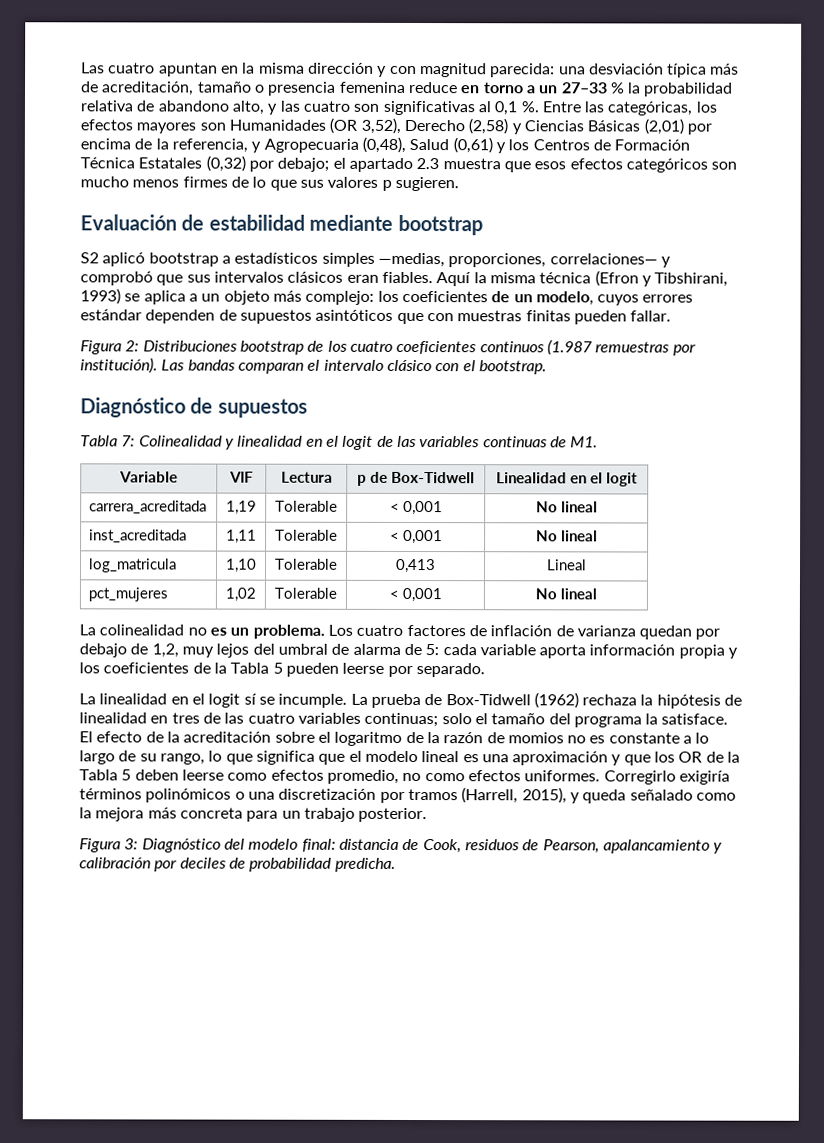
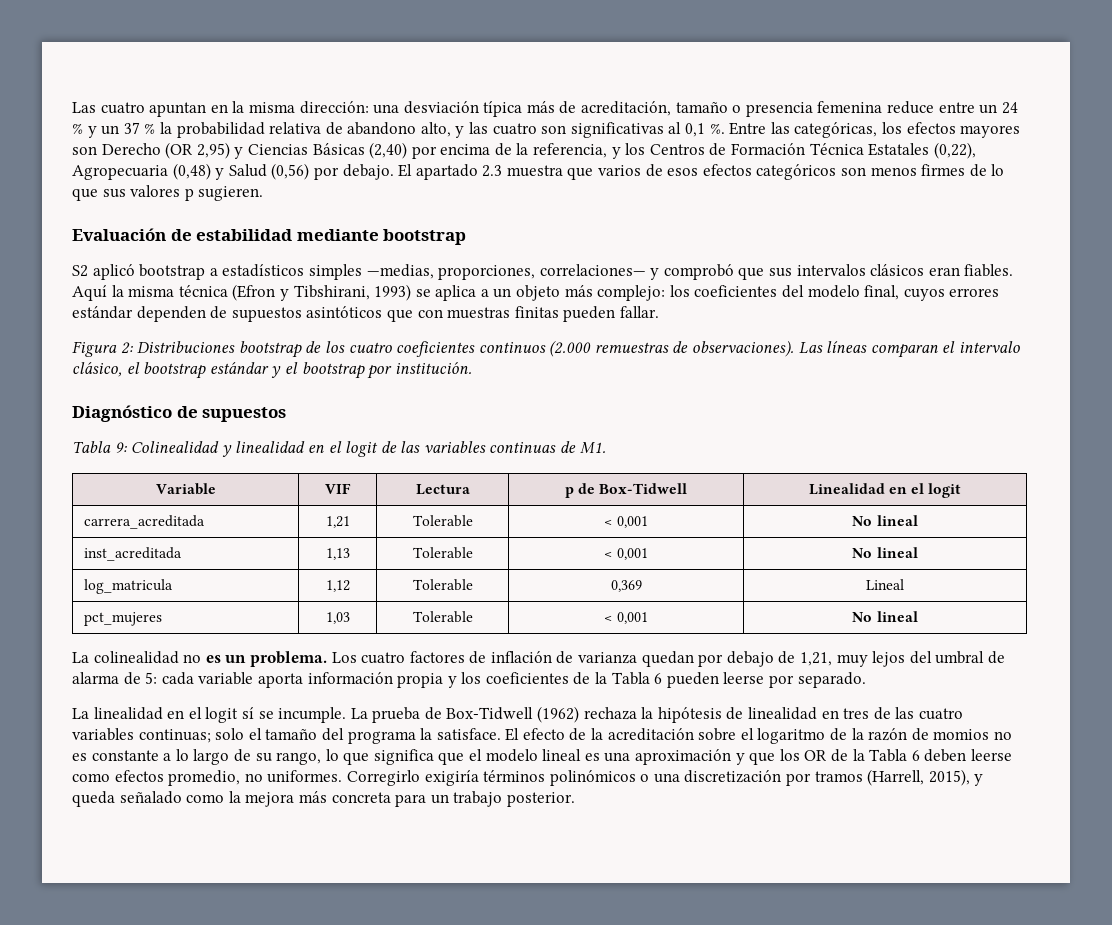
- Las cuatro apuntan en la misma dirección y con magnitud parecida: una desviación típica más de acreditación, tamaño o presencia femenina reduce en torno a un 27–33 % la probabilidad relativa de abandono alto, y las cuatro son significativas al 0,1 %.
+ Las cuatro apuntan en la misma dirección: una desviación típica más de acreditación, tamaño o presencia femenina reduce entre un 24 % y un 37 % la probabilidad relativa de abandono alto, y las cuatro son significativas al 0,1 %.
- Entre las categóricas, los efectos mayores son Humanidades (OR 3,52), Derecho (2,58) y Ciencias Básicas (2,01) por encima de la referencia, y Agropecuaria (0,48), Salud (0,61) y los Centros de Formación Técnica Estatales (0,32) por debajo; el apartado 2.3 muestra que esos efectos categóricos son mucho menos firmes de lo que sus valores p sugieren.
+ Entre las categóricas, los efectos mayores son Derecho (OR 2,95) y Ciencias Básicas (2,40) por encima de la referencia, y los Centros de Formación Técnica Estatales (0,22), Agropecuaria (0,48) y Salud (0,56) por debajo. El apartado 2.3 muestra que varios de esos efectos categóricos son menos firmes de lo que sus valores p sugieren.
- Aquí la misma técnica (Efron y Tibshirani, 1993) se aplica a un objeto más complejo: los coeficientes de un modelo, cuyos errores estándar dependen de supuestos asintóticos que con muestras finitas pueden fallar.
+ Aquí la misma técnica (Efron y Tibshirani, 1993) se aplica a un objeto más complejo: los coeficientes del modelo final, cuyos errores estándar dependen de supuestos asintóticos que con muestras finitas pueden fallar.
- Figura 2: Distribuciones bootstrap de los cuatro coeficientes continuos (1.987 remuestras por institución). Las bandas comparan el intervalo clásico con el bootstrap.
+ Figura 2: Distribuciones bootstrap de los cuatro coeficientes continuos (2.000 remuestras de observaciones). Las líneas comparan el intervalo clásico, el bootstrap estándar y el bootstrap por institución.
- Tabla 7: Colinealidad y linealidad en el logit de las variables continuas de M1.
+ Tabla 9: Colinealidad y linealidad en el logit de las variables continuas de M1.
- carrera_acreditada | 1,19 | Tolerable | < 0,001 | No lineal
+ carrera_acreditada | 1,21 | Tolerable | < 0,001 | No lineal
- inst_acreditada | 1,11 | Tolerable | < 0,001 | No lineal
+ inst_acreditada | 1,13 | Tolerable | < 0,001 | No lineal
- log_matricula | 1,10 | Tolerable | 0,413 | Lineal
+ log_matricula | 1,12 | Tolerable | 0,369 | Lineal
- pct_mujeres | 1,02 | Tolerable | < 0,001 | No lineal
+ pct_mujeres | 1,03 | Tolerable | < 0,001 | No lineal
- Los cuatro factores de inflación de varianza quedan por debajo de 1,2, muy lejos del umbral de alarma de 5: cada variable aporta información propia y los coeficientes de la Tabla 5 pueden leerse por separado.
+ Los cuatro factores de inflación de varianza quedan por debajo de 1,21, muy lejos del umbral de alarma de 5: cada variable aporta información propia y los coeficientes de la Tabla 6 pueden leerse por separado.
- El efecto de la acreditación sobre el logaritmo de la razón de momios no es constante a lo largo de su rango, lo que significa que el modelo lineal es una aproximación y que los OR de la Tabla 5 deben leerse como efectos promedio, no como efectos uniformes.
+ El efecto de la acreditación sobre el logaritmo de la razón de momios no es constante a lo largo de su rango, lo que significa que el modelo lineal es una aproximación y que los OR de la Tabla 6 deben leerse como efectos promedio, no uniformes.
- Figura 3: Diagnóstico del modelo final: distancia de Cook, residuos de Pearson, apalancamiento y calibración por deciles de probabilidad predicha.

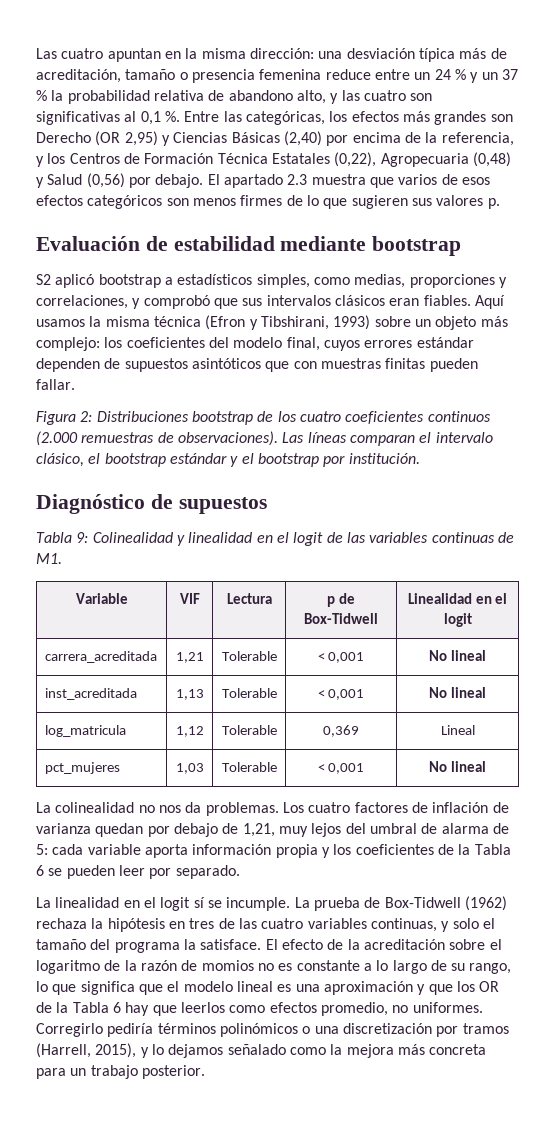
- Entre las categóricas, los efectos mayores son Derecho (OR 2,95) y Ciencias Básicas (2,40) por encima de la referencia, y los Centros de Formación Técnica Estatales (0,22), Agropecuaria (0,48) y Salud (0,56) por debajo.
+ Entre las categóricas, los efectos más grandes son Derecho (OR 2,95) y Ciencias Básicas (2,40) por encima de la referencia, y los Centros de Formación Técnica Estatales (0,22), Agropecuaria (0,48) y Salud (0,56) por debajo.
- El apartado 2.3 muestra que varios de esos efectos categóricos son menos firmes de lo que sus valores p sugieren.
+ El apartado 2.3 muestra que varios de esos efectos categóricos son menos firmes de lo que sugieren sus valores p.
- S2 aplicó bootstrap a estadísticos simples —medias, proporciones, correlaciones— y comprobó que sus intervalos clásicos eran fiables.
+ S2 aplicó bootstrap a estadísticos simples, como medias, proporciones y correlaciones, y comprobó que sus intervalos clásicos eran fiables.
- Aquí la misma técnica (Efron y Tibshirani, 1993) se aplica a un objeto más complejo: los coeficientes del modelo final, cuyos errores estándar dependen de supuestos asintóticos que con muestras finitas pueden fallar.
+ Aquí usamos la misma técnica (Efron y Tibshirani, 1993) sobre un objeto más complejo: los coeficientes del modelo final, cuyos errores estándar dependen de supuestos asintóticos que con muestras finitas pueden fallar.
- La colinealidad no es un problema.
+ La colinealidad no nos da problemas.
- Los cuatro factores de inflación de varianza quedan por debajo de 1,21, muy lejos del umbral de alarma de 5: cada variable aporta información propia y los coeficientes de la Tabla 6 pueden leerse por separado.
+ Los cuatro factores de inflación de varianza quedan por debajo de 1,21, muy lejos del umbral de alarma de 5: cada variable aporta información propia y los coeficientes de la Tabla 6 se pueden leer por separado.
- La prueba de Box-Tidwell (1962) rechaza la hipótesis de linealidad en tres de las cuatro variables continuas; solo el tamaño del programa la satisface.
+ La prueba de Box-Tidwell (1962) rechaza la hipótesis en tres de las cuatro variables continuas, y solo el tamaño del programa la satisface.
- El efecto de la acreditación sobre el logaritmo de la razón de momios no es constante a lo largo de su rango, lo que significa que el modelo lineal es una aproximación y que los OR de la Tabla 6 deben leerse como efectos promedio, no uniformes.
+ El efecto de la acreditación sobre el logaritmo de la razón de momios no es constante a lo largo de su rango, lo que significa que el modelo lineal es una aproximación y que los OR de la Tabla 6 hay que leerlos como efectos promedio, no uniformes.
- Corregirlo exigiría términos polinómicos o una discretización por tramos (Harrell, 2015), y queda señalado como la mejora más concreta para un trabajo posterior.
+ Corregirlo pediría términos polinómicos o una discretización por tramos (Harrell, 2015), y lo dejamos señalado como la mejora más concreta para un trabajo posterior.

